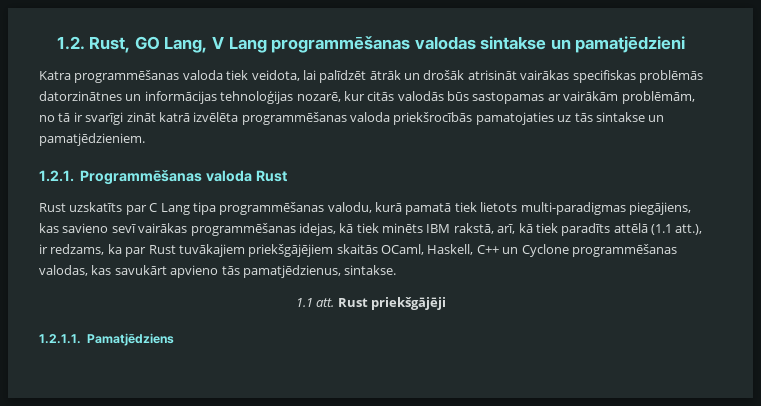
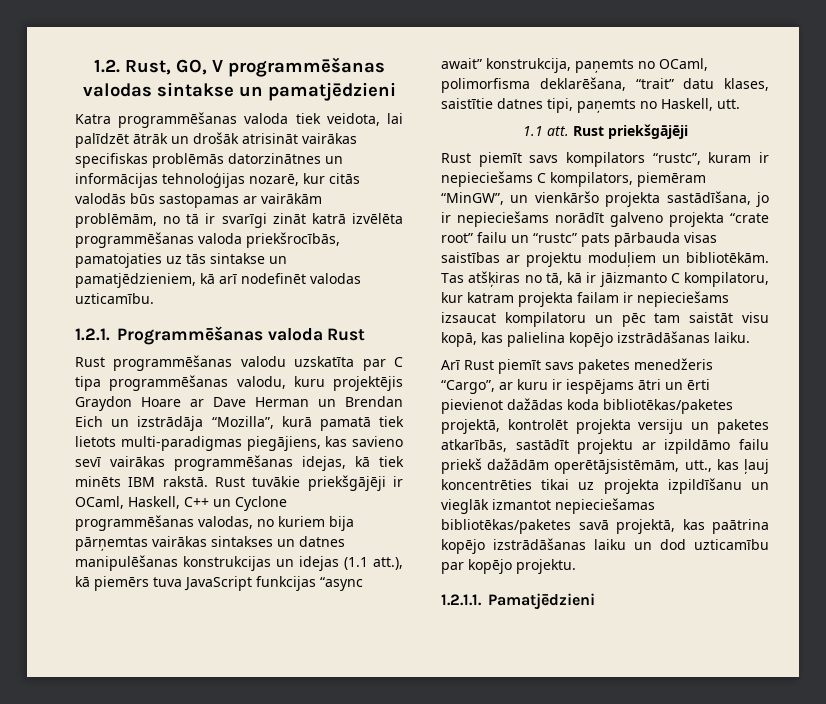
- 1.2. Rust, GO Lang, V Lang programmēšanas valodas sintakse un pamatjēdzieni
+ 1.2. Rust, GO, V programmēšanas valodas sintakse un pamatjēdzieni
- Katra programmēšanas valoda tiek veidota, lai palīdzēt ātrāk un drošāk atrisināt vairākas specifiskas problēmās datorzinātnes un informācijas tehnoloģijas nozarē, kur citās valodās būs sastopamas ar vairākām problēmām, no tā ir svarīgi zināt katrā izvēlēta programmēšanas valoda priekšrocībās pamatojaties uz tās sintakse un pamatjēdzieniem.
+ Katra programmēšanas valoda tiek veidota, lai palīdzēt ātrāk un drošāk atrisināt vairākas specifiskas problēmās datorzinātnes un informācijas tehnoloģijas nozarē, kur citās valodās būs sastopamas ar vairākām problēmām, no tā ir svarīgi zināt katrā izvēlēta programmēšanas valoda priekšrocībās, pamatojaties uz tās sintakse un pamatjēdzieniem, kā arī nodefinēt valodas uzticamību.
- Rust uzskatīts par C Lang tipa programmēšanas valodu, kurā pamatā tiek lietots multi-paradigmas piegājiens, kas savieno sevī vairākas programmēšanas idejas, kā tiek minēts IBM rakstā, arī, kā tiek paradīts attēlā (1.1 att.), ir redzams, ka par Rust tuvākajiem priekšgājējiem skaitās OCaml, Haskell, C++ un Cyclone programmēšanas valodas, kas savukārt apvieno tās pamatjēdzienus, sintakse.
+ Rust programmēšanas valodu uzskatīta par C tipa programmēšanas valodu, kuru projektējis Graydon Hoare ar Dave Herman un Brendan Eich un izstrādāja “Mozilla”, kurā pamatā tiek lietots multi-paradigmas piegājiens, kas savieno sevī vairākas programmēšanas idejas, kā tiek minēts IBM rakstā. Rust tuvākie priekšgājēji ir OCaml, Haskell, C++ un Cyclone programmēšanas valodas, no kuriem bija pārņemtas vairākas sintakses un datnes manipulēšanas konstrukcijas un idejas (1.1 att.), kā piemērs tuva JavaScript funkcijas “async await” konstrukcija, paņemts no OCaml, polimorfisma deklarēšana, “trait” datu klases, saistītie datnes tipi, paņemts no Haskell, utt.
  1.1 att. Rust priekšgājēji
+ Rust piemīt savs kompilators “rustc”, kuram ir nepieciešams C kompilators, piemēram “MinGW”, un vienkāršo projekta sastādīšana, jo ir nepieciešams norādīt galveno projekta “crate root” failu un “rustc” pats pārbauda visas saistības ar projektu moduļiem un bibliotēkām. Tas atšķiras no tā, kā ir jāizmanto C kompilatoru, kur katram projekta failam ir nepieciešams izsaucat kompilatoru un pēc tam saistāt visu kopā, kas palielina kopējo izstrādāšanas laiku.
+ Arī Rust piemīt savs paketes menedžeris “Cargo”, ar kuru ir iespējams ātri un ērti pievienot dažādas koda bibliotēkas/paketes projektā, kontrolēt projekta versiju un paketes atkarībās, sastādīt projektu ar izpildāmo failu priekš dažādām operētājsistēmām, utt., kas ļauj koncentrēties tikai uz projekta izpildīšanu un vieglāk izmantot nepieciešamas bibliotēkas/paketes savā projektā, kas paātrina kopējo izstrādāšanas laiku un dod uzticamību par kopējo projektu.
- 1.2.1.1. Pamatjēdziens
+ 1.2.1.1. Pamatjēdzieni

